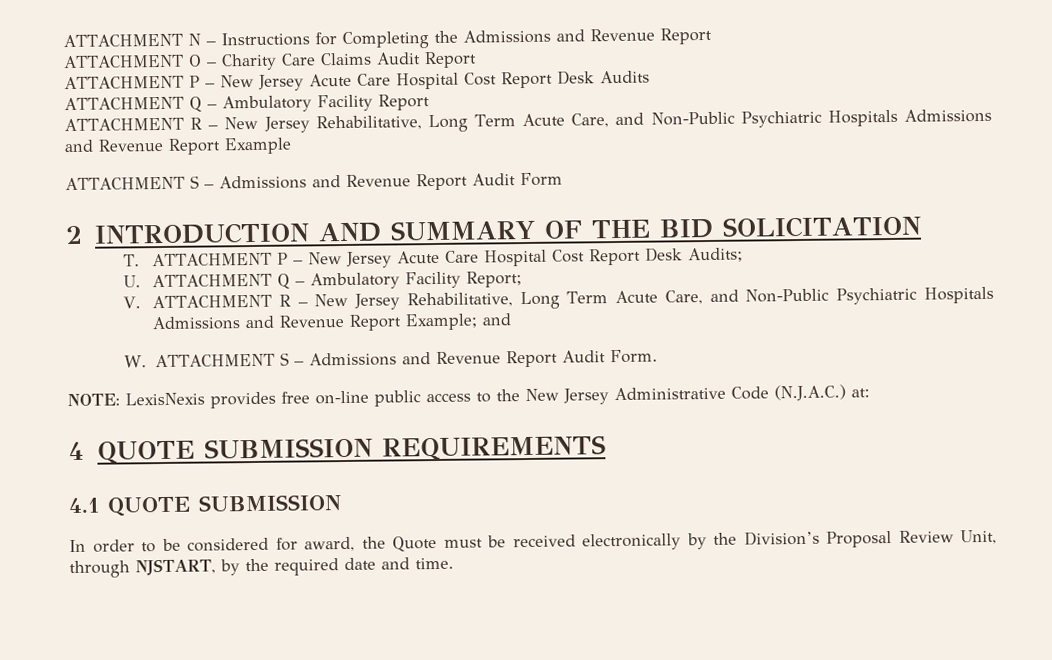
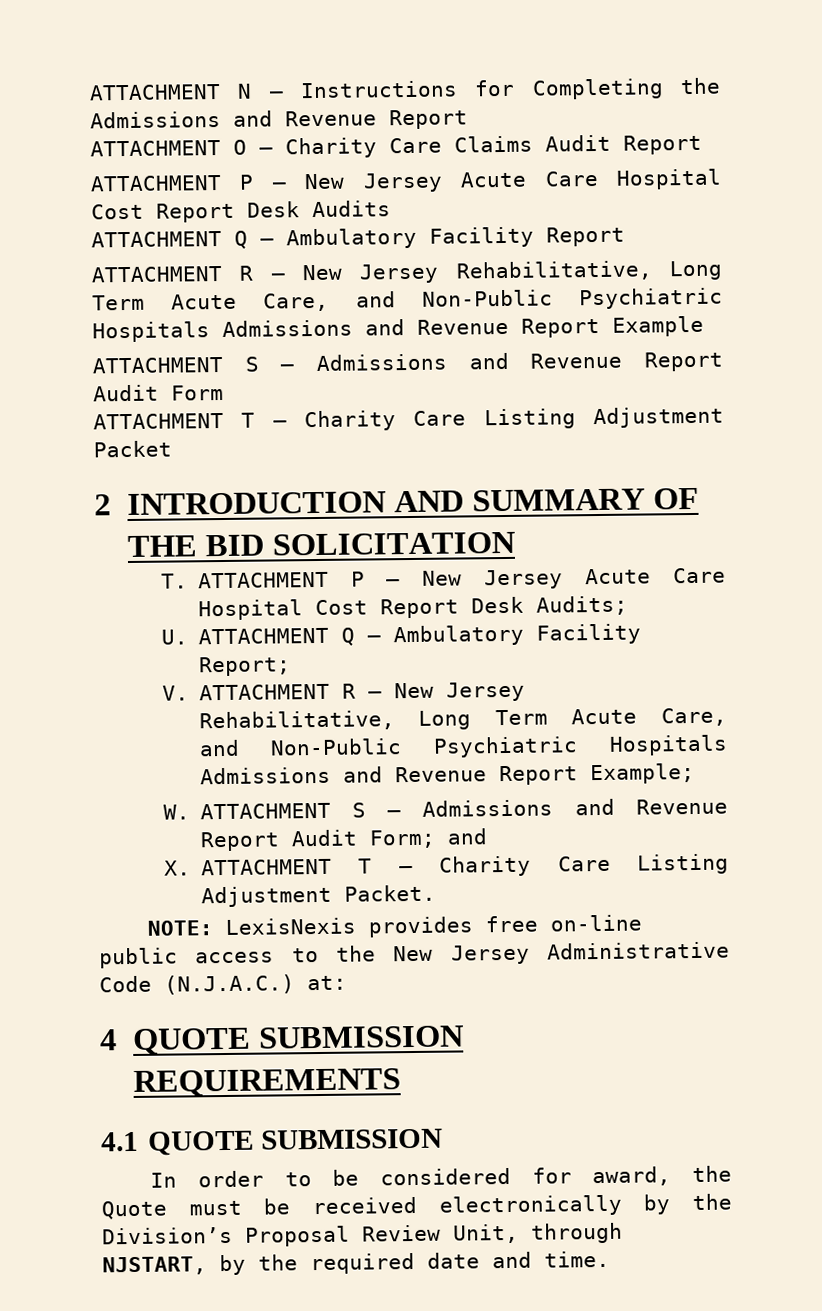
+ ATTACHMENT T – Charity Care Listing Adjustment Packet
- V. ATTACHMENT R – New Jersey Rehabilitative, Long Term Acute Care, and Non-Public Psychiatric Hospitals Admissions and Revenue Report Example; and
+ V. ATTACHMENT R – New Jersey Rehabilitative, Long Term Acute Care, and Non-Public Psychiatric Hospitals Admissions and Revenue Report Example;
- W. ATTACHMENT S – Admissions and Revenue Report Audit Form.
+ W. ATTACHMENT S – Admissions and Revenue Report Audit Form; and
+ X. ATTACHMENT T – Charity Care Listing Adjustment Packet.

